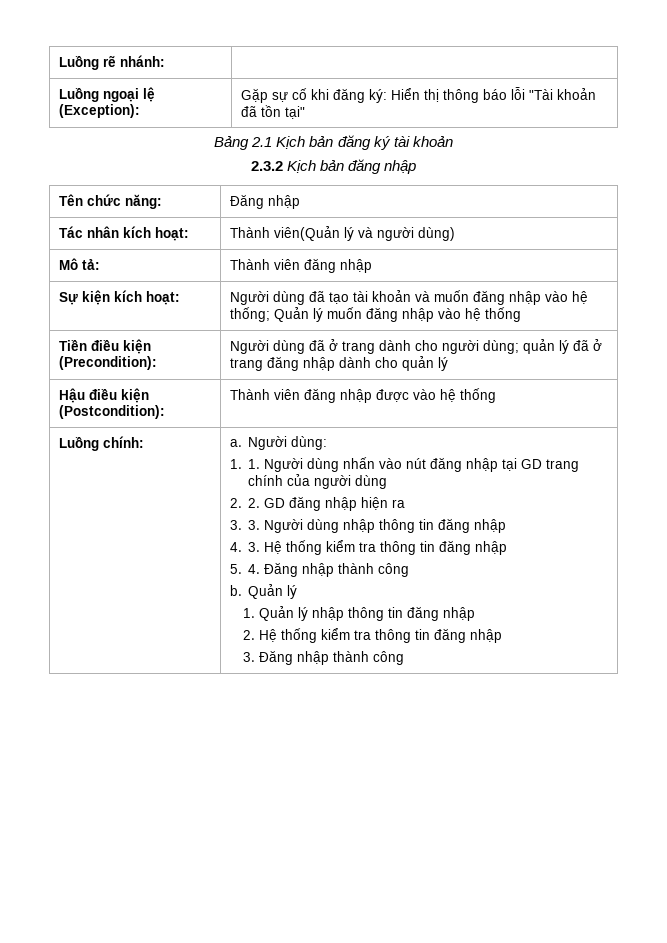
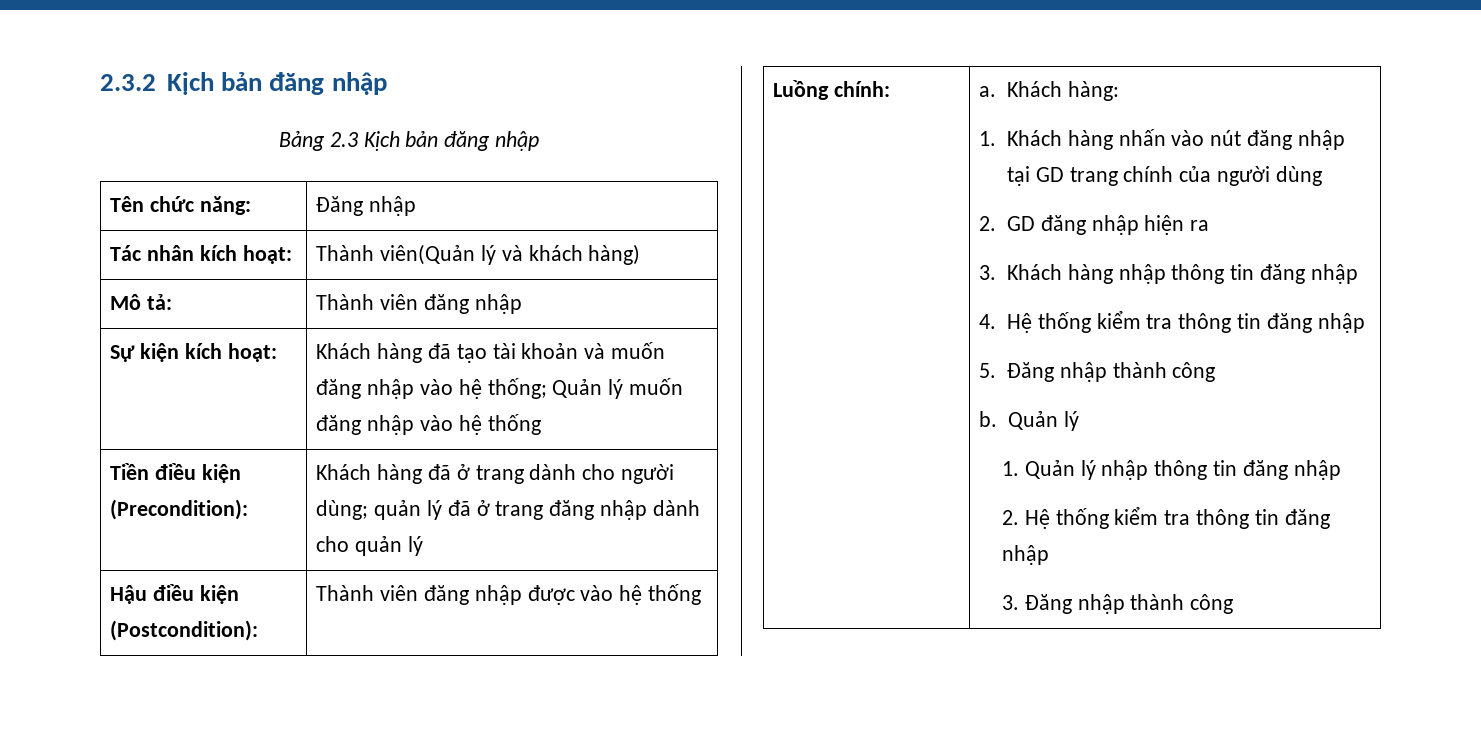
- Luồng rẽ nhánh: |
- Luồng ngoại lệ (Exception): | Gặp sự cố khi đăng ký: Hiển thị thông báo lỗi "Tài khoản đã tồn tại"
- Bảng 2.1 Kịch bản đăng ký tài khoản
  2.3.2 Kịch bản đăng nhập
+ Bảng 2.3 Kịch bản đăng nhập
- Tác nhân kích hoạt: | Thành viên(Quản lý và người dùng)
+ Tác nhân kích hoạt: | Thành viên(Quản lý và khách hàng)
- Sự kiện kích hoạt: | Người dùng đã tạo tài khoản và muốn đăng nhập vào hệ thống; Quản lý muốn đăng nhập vào hệ thống
+ Sự kiện kích hoạt: | Khách hàng đã tạo tài khoản và muốn đăng nhập vào hệ thống; Quản lý muốn đăng nhập vào hệ thống
- Tiền điều kiện (Precondition): | Người dùng đã ở trang dành cho người dùng; quản lý đã ở trang đăng nhập dành cho quản lý
+ Tiền điều kiện (Precondition): | Khách hàng đã ở trang dành cho người dùng; quản lý đã ở trang đăng nhập dành cho quản lý
- Người dùng:
- 1. 1. Người dùng nhấn vào nút đăng nhập tại GD trang chính của người dùng
+ Khách hàng:
+ 1. Khách hàng nhấn vào nút đăng nhập tại GD trang chính của người dùng
- 2. 2. GD đăng nhập hiện ra
+ 2. GD đăng nhập hiện ra
- 3. 3. Người dùng nhập thông tin đăng nhập
+ 3. Khách hàng nhập thông tin đăng nhập
- 4. 3. Hệ thống kiểm tra thông tin đăng nhập
+ 4. Hệ thống kiểm tra thông tin đăng nhập
- 5. 4. Đăng nhập thành công
+ 5. Đăng nhập thành công

